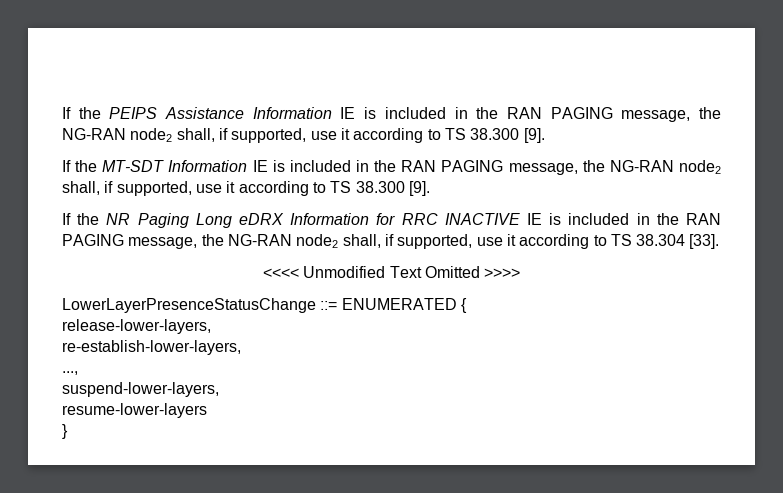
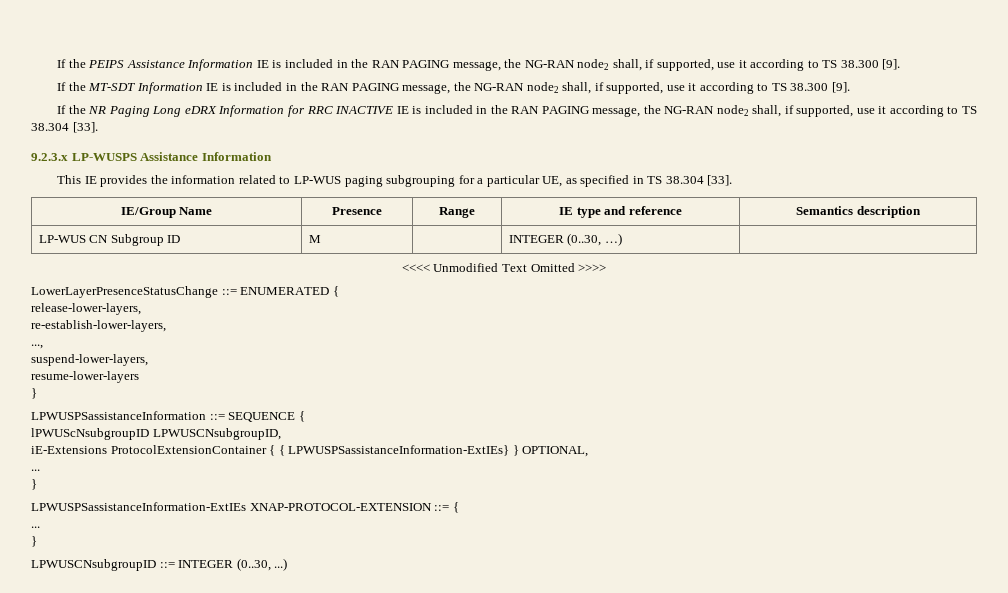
+ 9.2.3.x LP-WUSPS Assistance Information
+ This IE provides the information related to LP-WUS paging subgrouping for a particular UE, as specified in TS 38.304 [33].
+ IE/Group Name | Presence | Range | IE type and reference | Semantics description
+ LP-WUS CN Subgroup ID | M | | INTEGER (0..30, …) |
+ LPWUSPSassistanceInformation ::= SEQUENCE {
+ lPWUScNsubgroupID LPWUSCNsubgroupID,
+ iE-Extensions ProtocolExtensionContainer { { LPWUSPSassistanceInformation-ExtIEs} } OPTIONAL,
+ ...
+ }
+ LPWUSPSassistanceInformation-ExtIEs XNAP-PROTOCOL-EXTENSION ::= {
+ ...
+ }
+ LPWUSCNsubgroupID ::= INTEGER (0..30, ...)

